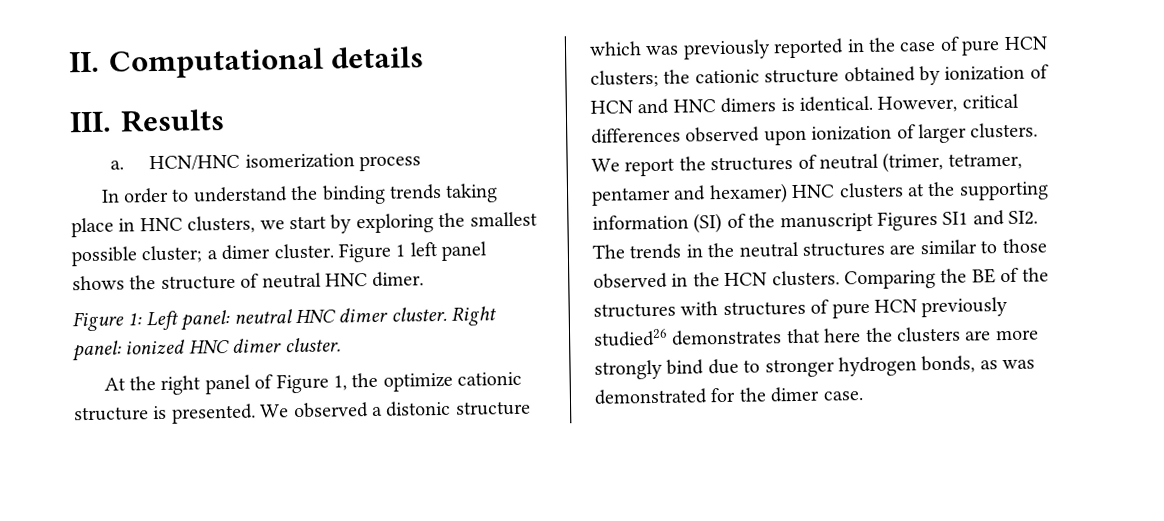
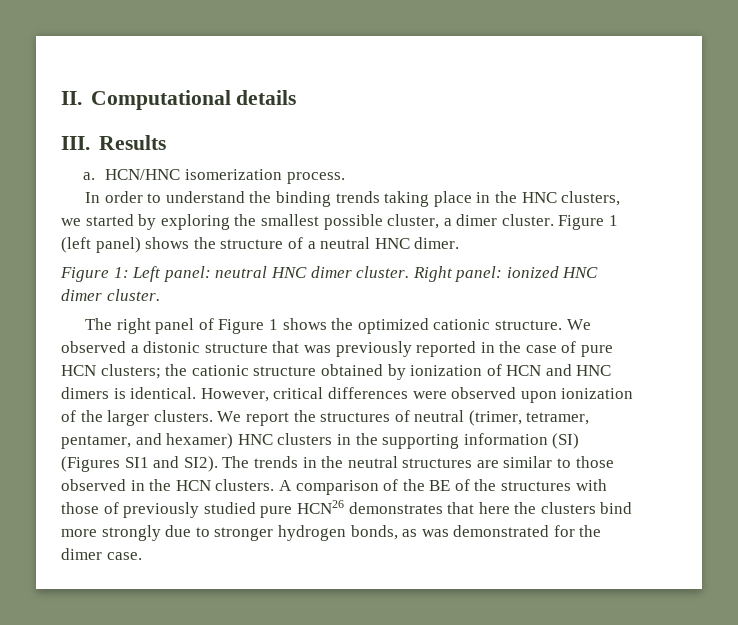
- HCN/HNC isomerization process
+ HCN/HNC isomerization process.
- In order to understand the binding trends taking place in HNC clusters, we start by exploring the smallest possible cluster; a dimer cluster.
+ In order to understand the binding trends taking place in the HNC clusters, we started by exploring the smallest possible cluster, a dimer cluster.
- Figure 1 left panel shows the structure of neutral HNC dimer.
+ Figure 1 (left panel) shows the structure of a neutral HNC dimer.
- At the right panel of Figure 1, the optimize cationic structure is presented.
+ The right panel of Figure 1 shows the optimized cationic structure.
- We observed a distonic structure which was previously reported in the case of pure HCN clusters; the cationic structure obtained by ionization of HCN and HNC dimers is identical.
+ We observed a distonic structure that was previously reported in the case of pure HCN clusters; the cationic structure obtained by ionization of HCN and HNC dimers is identical.
- However, critical differences observed upon ionization of larger clusters.
+ However, critical differences were observed upon ionization of the larger clusters.
- We report the structures of neutral (trimer, tetramer, pentamer and hexamer) HNC clusters at the supporting information (SI) of the manuscript Figures SI1 and SI2. The trends in the neutral structures are similar to those observed in the HCN clusters.
+ We report the structures of neutral (trimer, tetramer, pentamer, and hexamer) HNC clusters in the supporting information (SI) (Figures SI1 and SI2). The trends in the neutral structures are similar to those observed in the HCN clusters.
- Comparing the BE of the structures with structures of pure HCN previously studied26 demonstrates that here the clusters are more strongly bind due to stronger hydrogen bonds, as was demonstrated for the dimer case.
+ A comparison of the BE of the structures with those of previously studied pure HCN26 demonstrates that here the clusters bind more strongly due to stronger hydrogen bonds, as was demonstrated for the dimer case.

